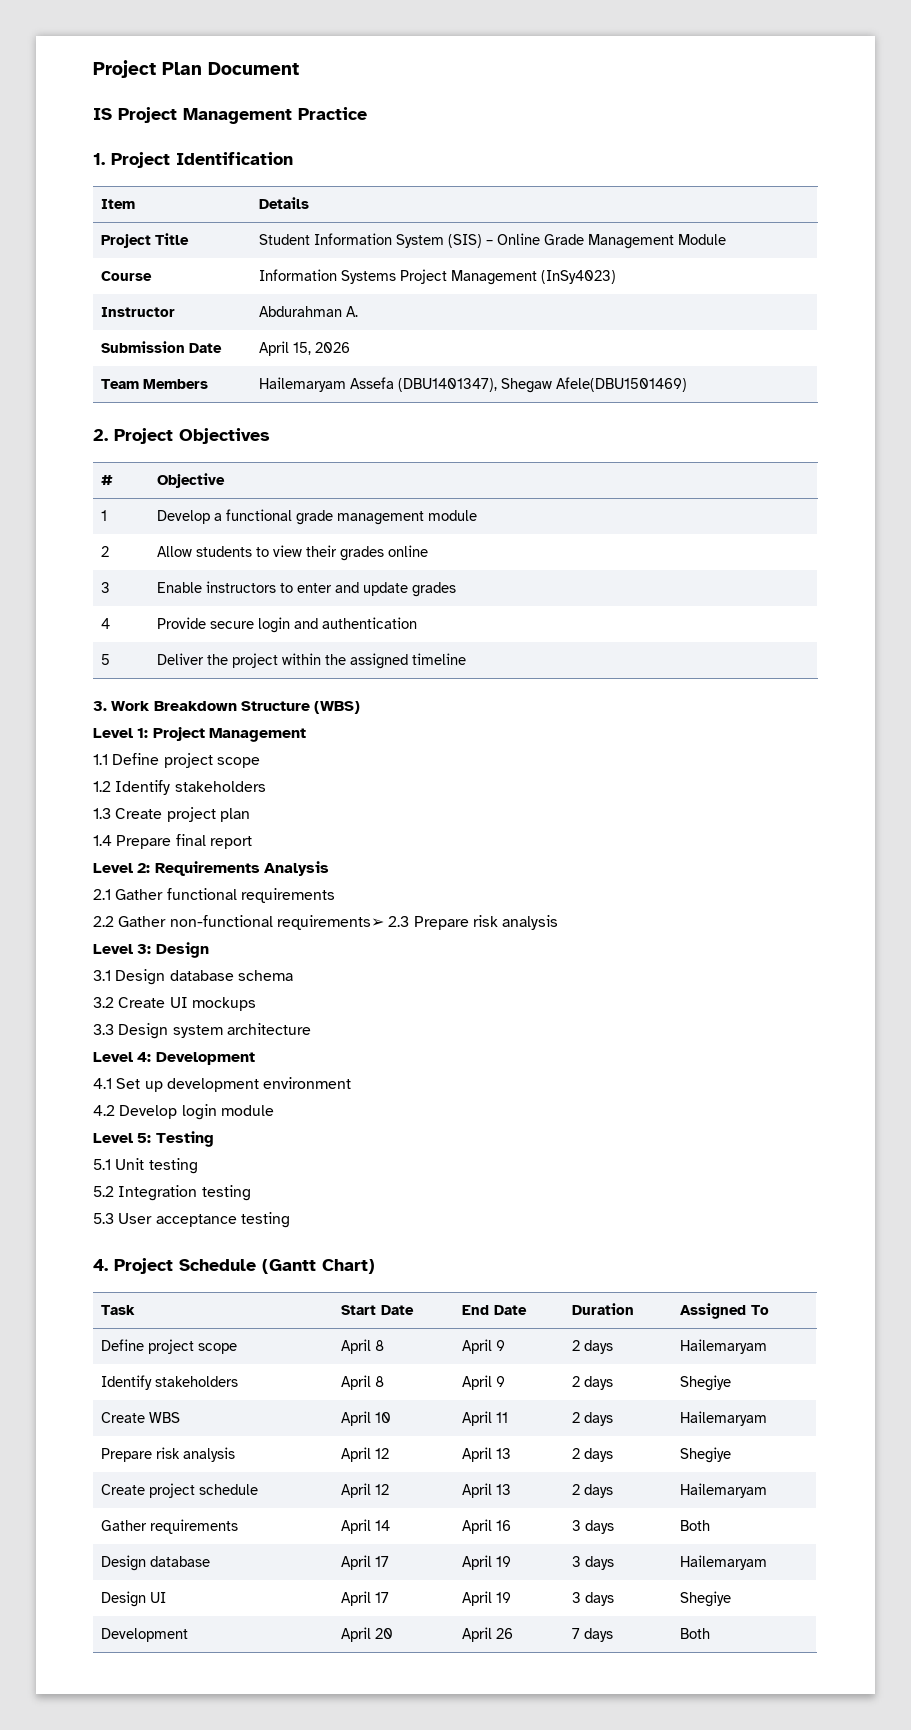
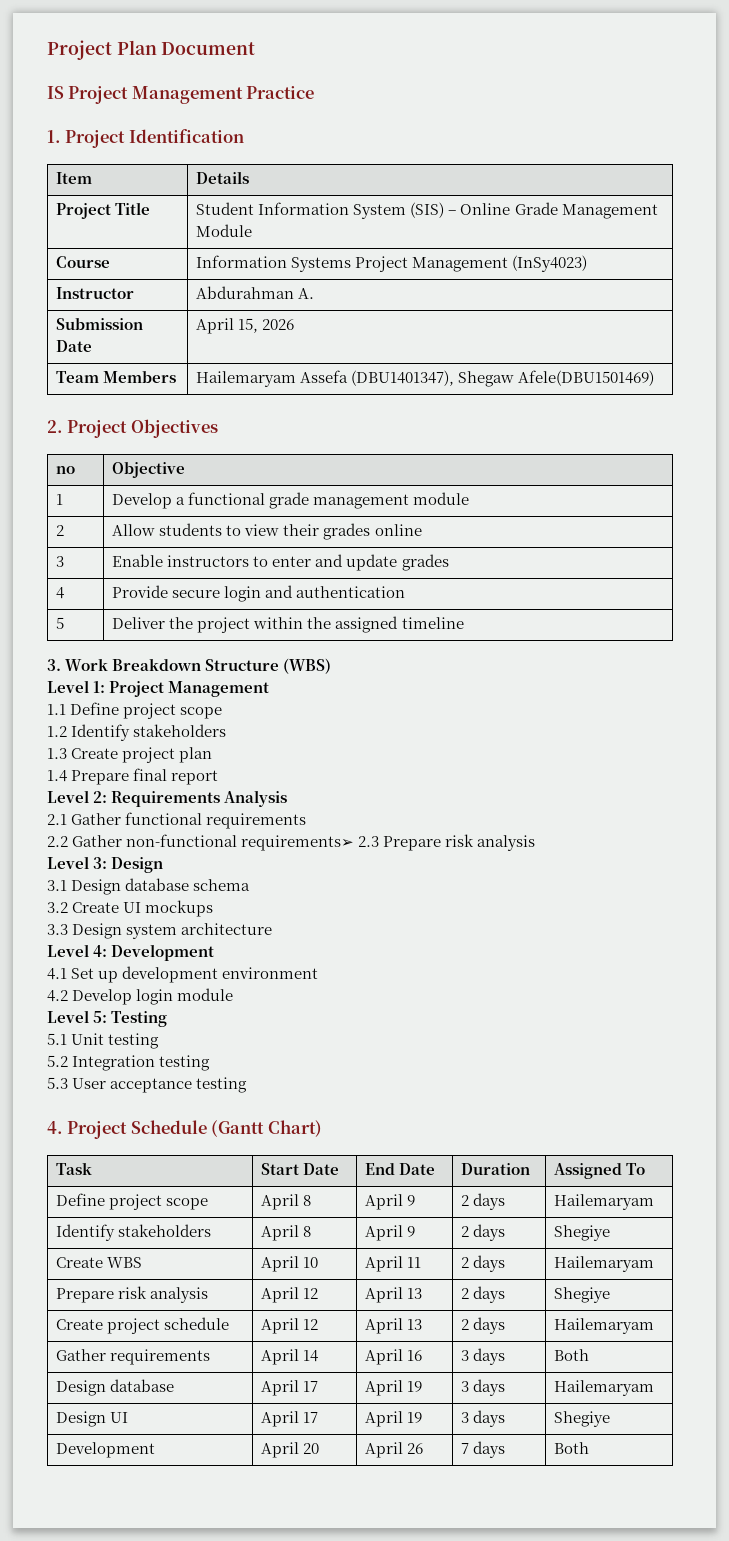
- # | Objective
+ no | Objective

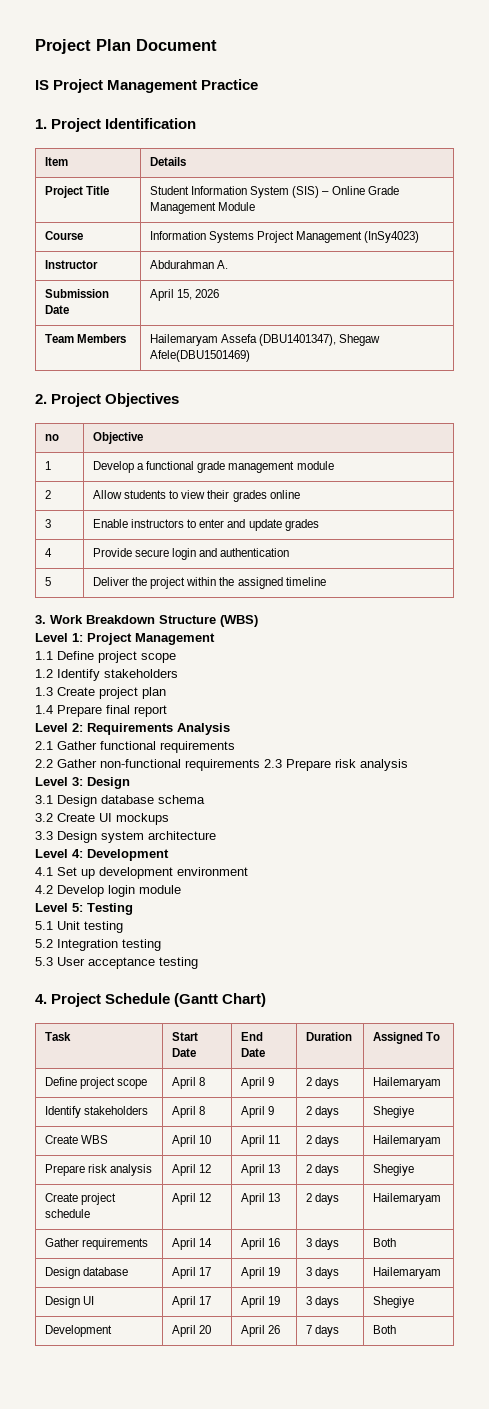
- 2.2 Gather non-functional requirements➢ 2.3 Prepare risk analysis
+ 2.2 Gather non-functional requirements 2.3 Prepare risk analysis

